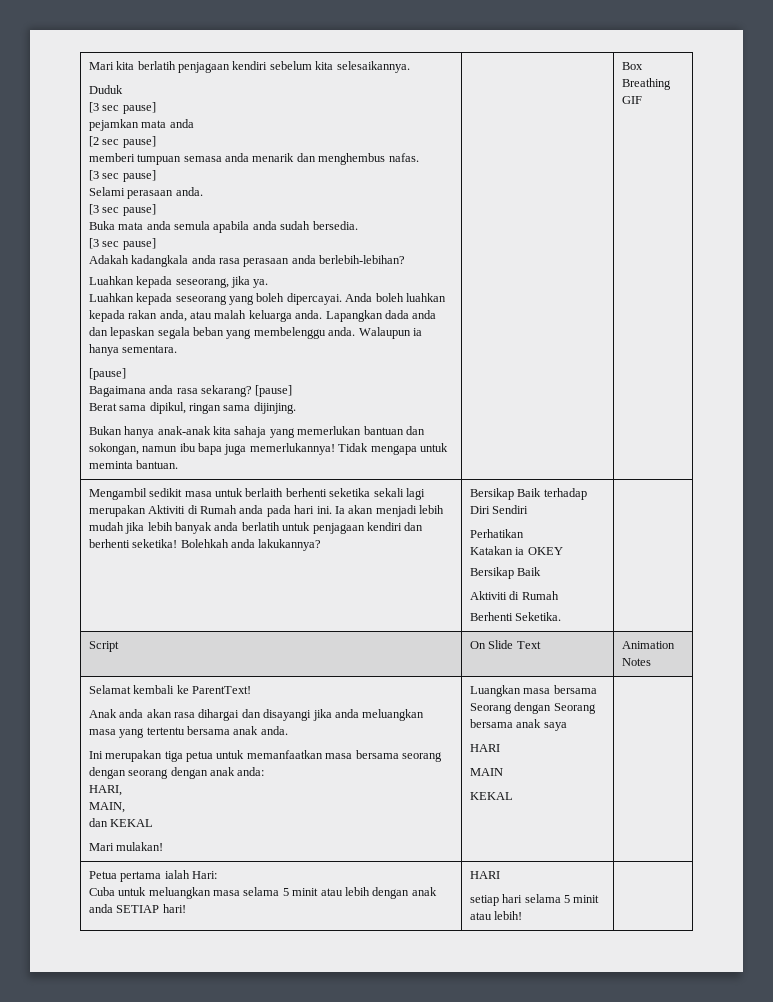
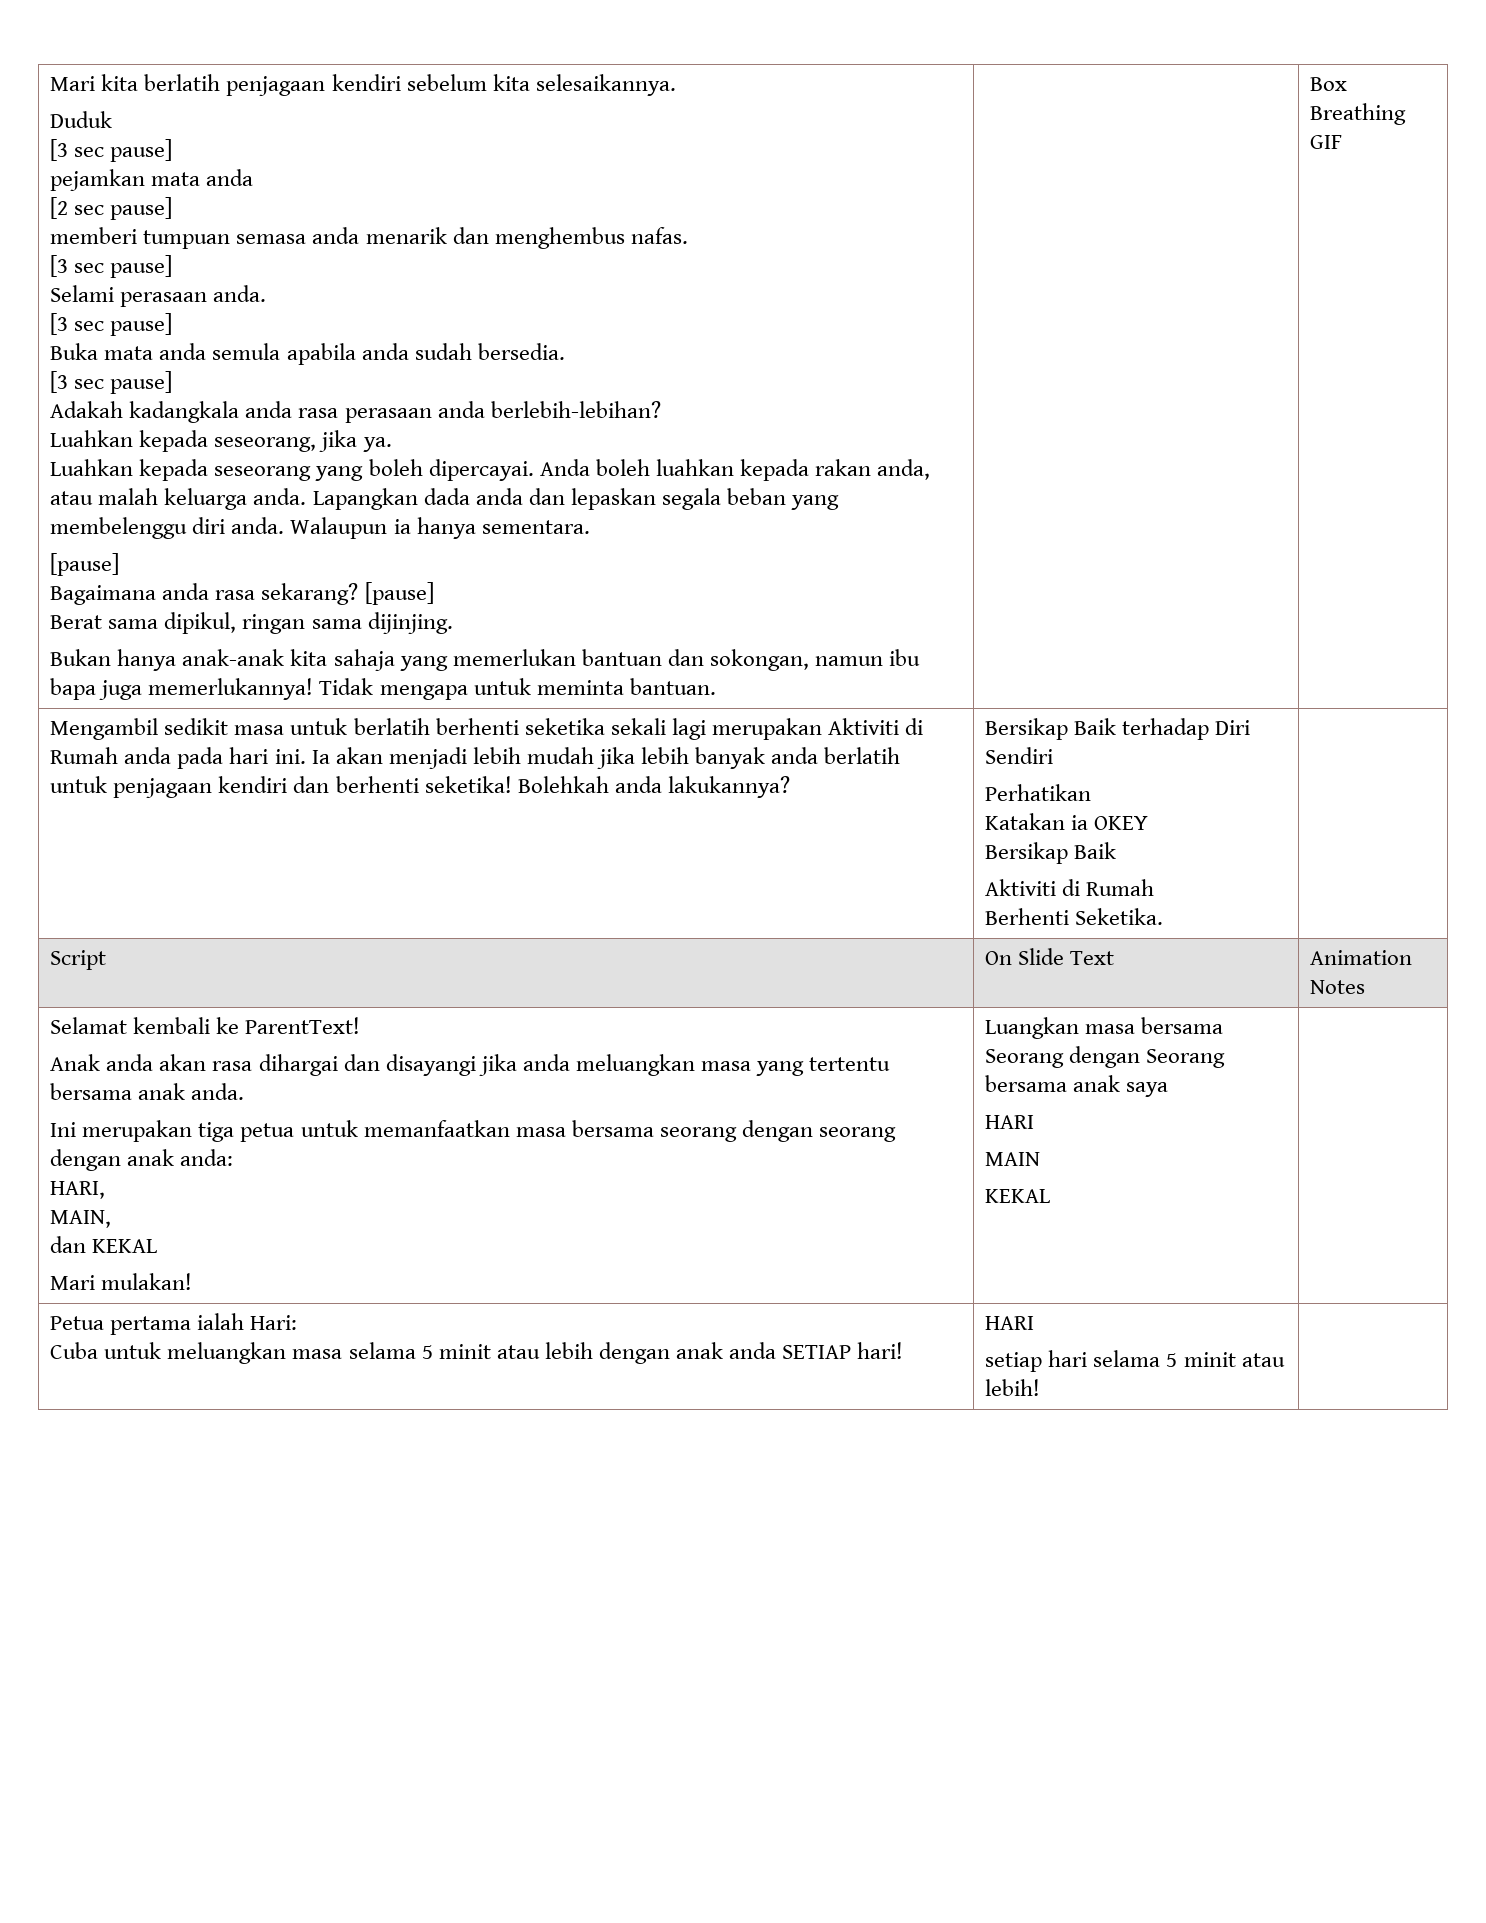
- Lapangkan dada anda dan lepaskan segala beban yang membelenggu anda.
+ Lapangkan dada anda dan lepaskan segala beban yang membelenggu diri anda.
- Mengambil sedikit masa untuk berlaith berhenti seketika sekali lagi merupakan Aktiviti di Rumah anda pada hari ini.
+ Mengambil sedikit masa untuk berlatih berhenti seketika sekali lagi merupakan Aktiviti di Rumah anda pada hari ini.

